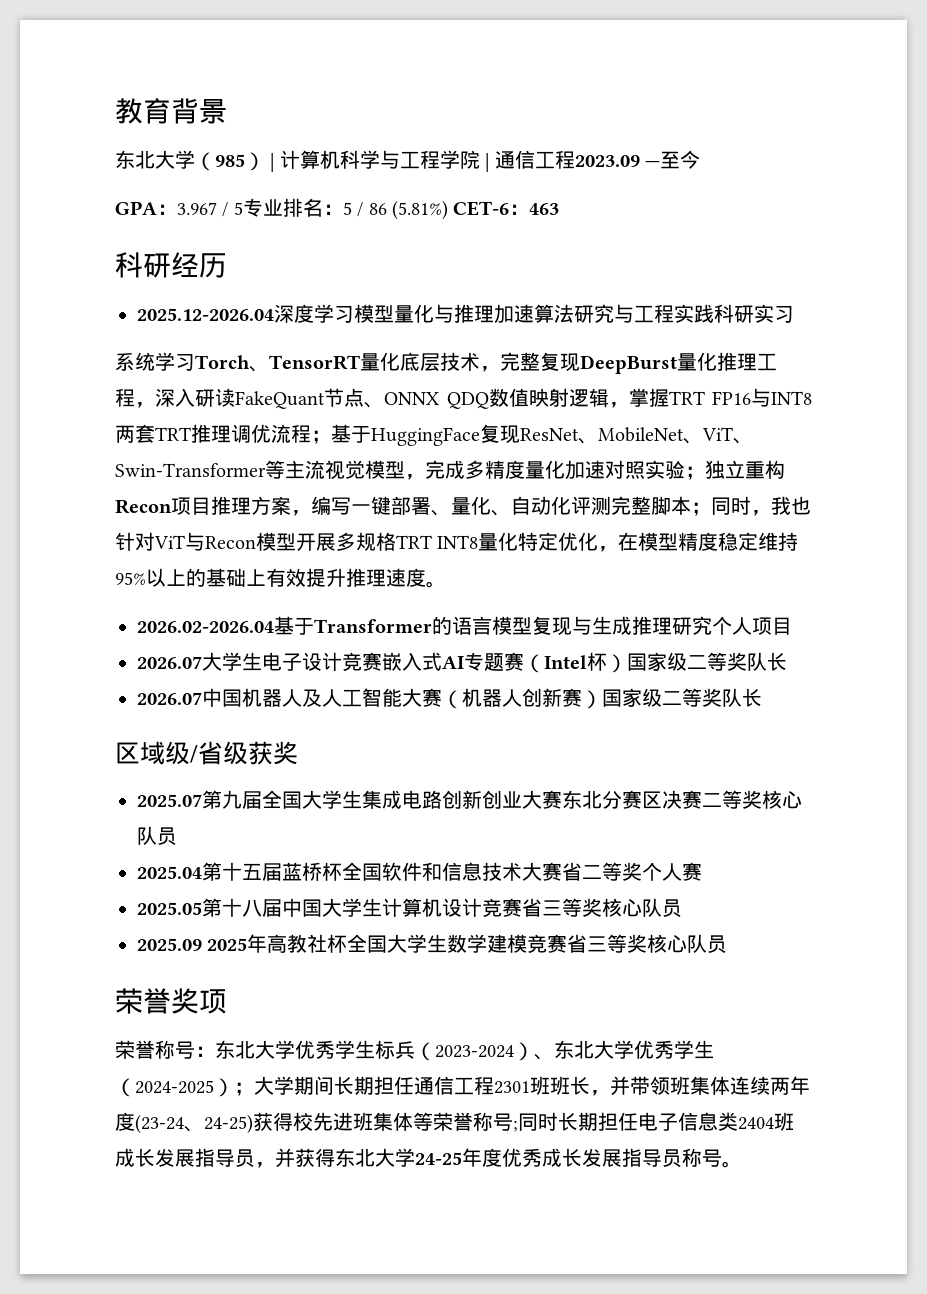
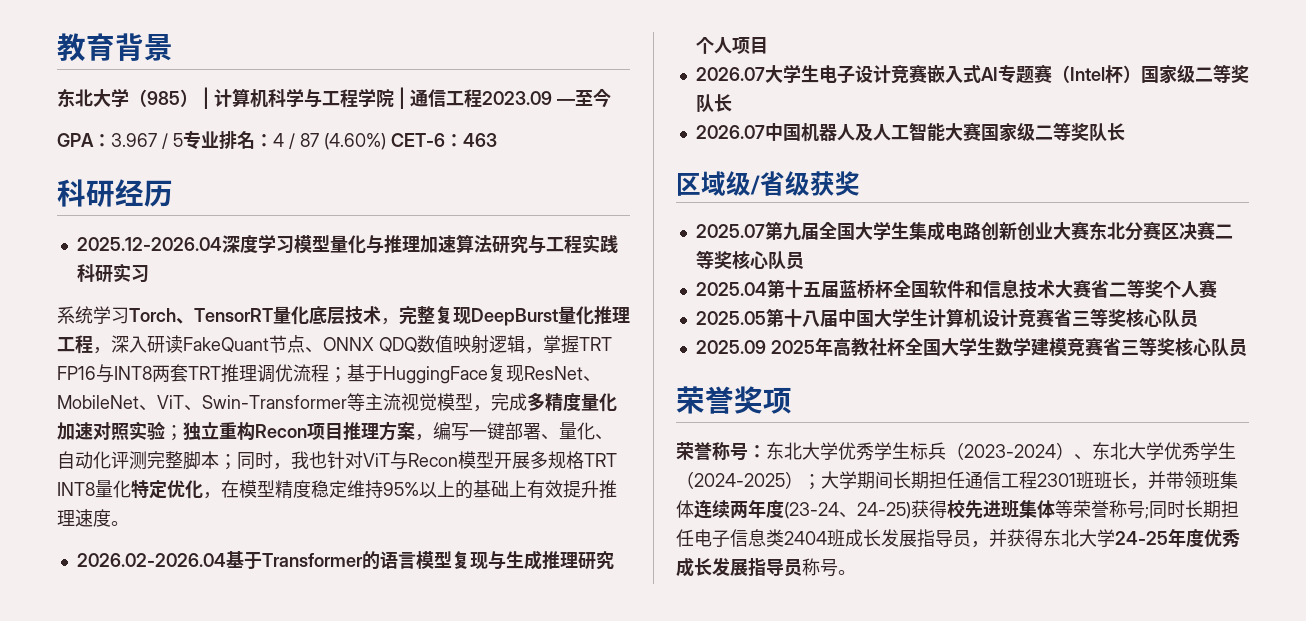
- GPA：3.967 / 5专业排名：5 / 86 (5.81%) CET-6：463
+ GPA：3.967 / 5专业排名：4 / 87 (4.60%) CET-6：463
- 2026.07中国机器人及人工智能大赛（机器人创新赛）国家级二等奖队长
+ 2026.07中国机器人及人工智能大赛国家级二等奖队长

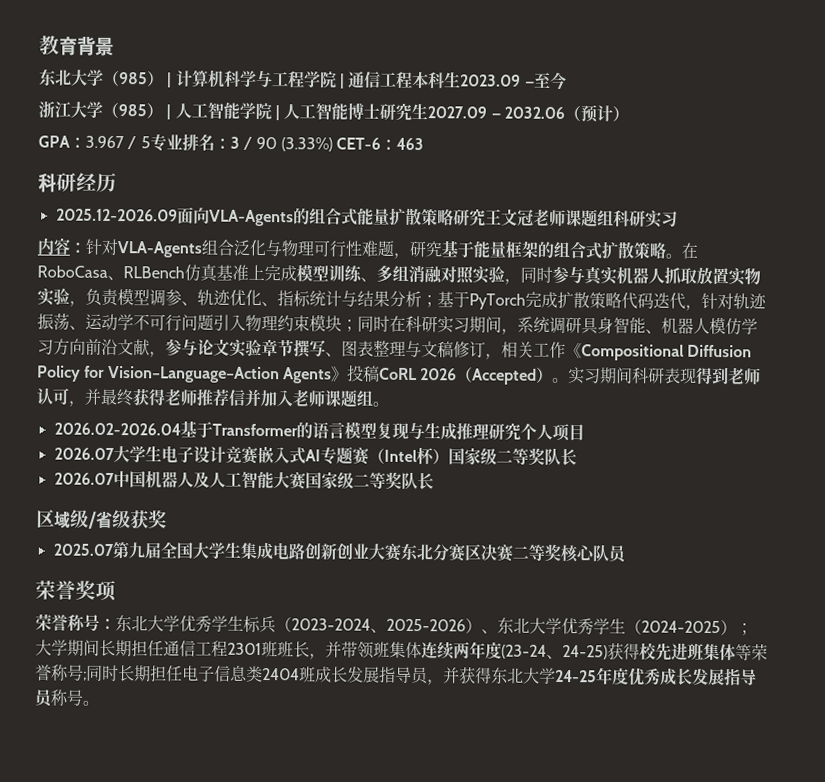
- 东北大学（985） | 计算机科学与工程学院 | 通信工程2023.09 —至今
+ 东北大学（985） | 计算机科学与工程学院 | 通信工程本科生2023.09 —至今
+ 浙江大学（985） | 人工智能学院 | 人工智能博士研究生2027.09 — 2032.06（预计）
- GPA：3.967 / 5专业排名：4 / 87 (4.60%) CET-6：463
+ GPA：3.967 / 5专业排名：3 / 90 (3.33%) CET-6：463
- 2025.12-2026.04深度学习模型量化与推理加速算法研究与工程实践科研实习
- 系统学习Torch、TensorRT量化底层技术，完整复现DeepBurst量化推理工程，深入研读FakeQuant节点、ONNX QDQ数值映射逻辑，掌握TRT FP16与INT8两套TRT推理调优流程；基于HuggingFace复现ResNet、MobileNet、ViT、Swin-Transformer等主流视觉模型，完成多精度量化加速对照实验；独立重构Recon项目推理方案，编写一键部署、量化、自动化评测完整脚本；同时，我也针对ViT与Recon模型开展多规格TRT INT8量化特定优化，在模型精度稳定维持95%以上的基础上有效提升推理速度。
+ 2025.12-2026.09面向VLA-Agents的组合式能量扩散策略研究王文冠老师课题组科研实习
+ 内容：针对VLA-Agents组合泛化与物理可行性难题，研究基于能量框架的组合式扩散策略。在RoboCasa、RLBench仿真基准上完成模型训练、多组消融对照实验，同时参与真实机器人抓取放置实物实验，负责模型调参、轨迹优化、指标统计与结果分析；基于PyTorch完成扩散策略代码迭代，针对轨迹振荡、运动学不可行问题引入物理约束模块；同时在科研实习期间，系统调研具身智能、机器人模仿学习方向前沿文献，参与论文实验章节撰写、图表整理与文稿修订，相关工作《Compositional Diffusion Policy for Vision–Language–Action Agents》投稿CoRL 2026（Accepted）。实习期间科研表现得到老师认可，并最终获得老师推荐信并加入老师课题组。
- 2025.04第十五届蓝桥杯全国软件和信息技术大赛省二等奖个人赛
- 2025.05第十八届中国大学生计算机设计竞赛省三等奖核心队员
- 2025.09 2025年高教社杯全国大学生数学建模竞赛省三等奖核心队员
- 东北大学优秀学生标兵（2023-2024）、东北大学优秀学生（2024-2025）；
+ 东北大学优秀学生标兵（2023-2024、2025-2026）、东北大学优秀学生（2024-2025）；

